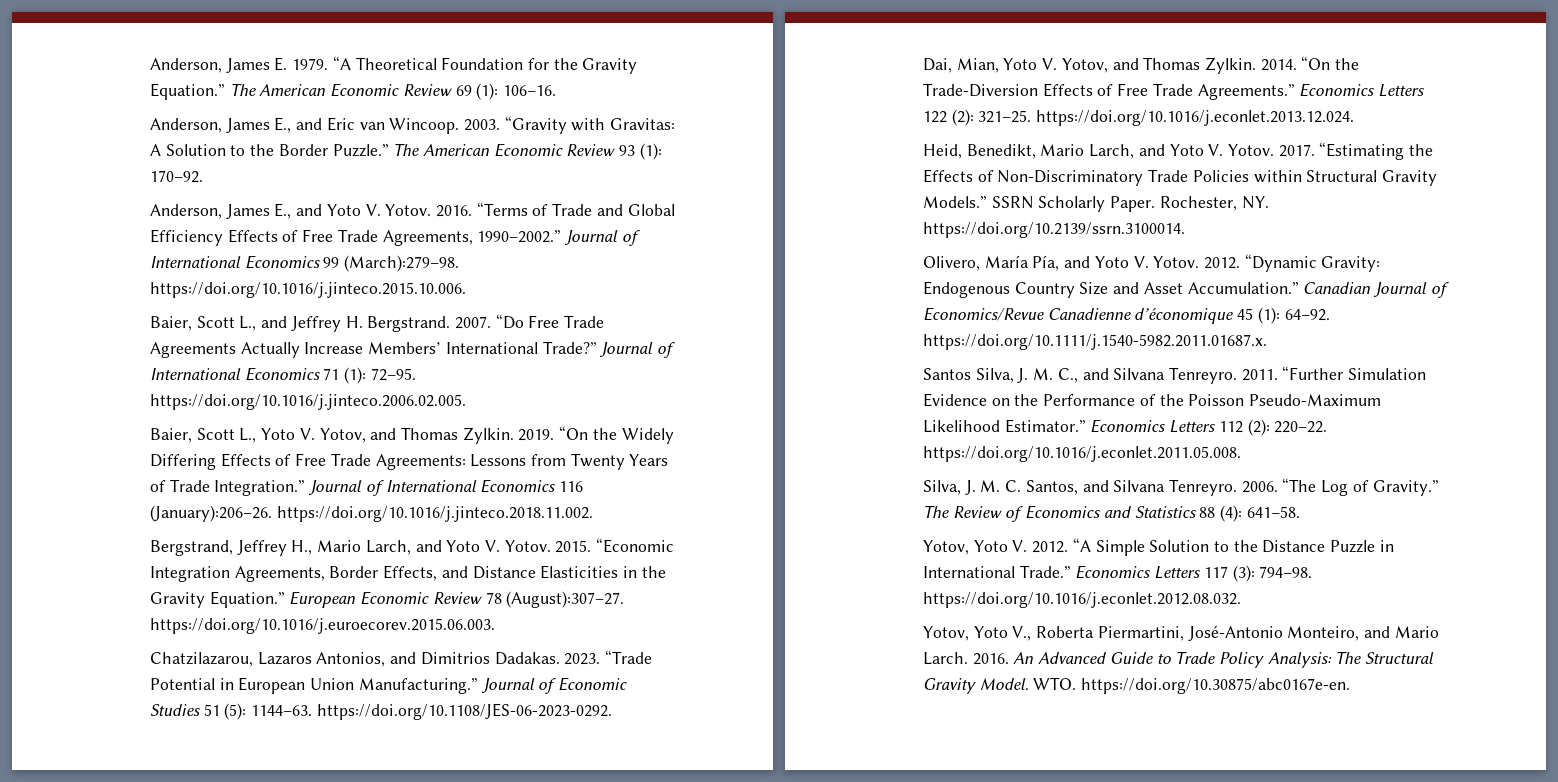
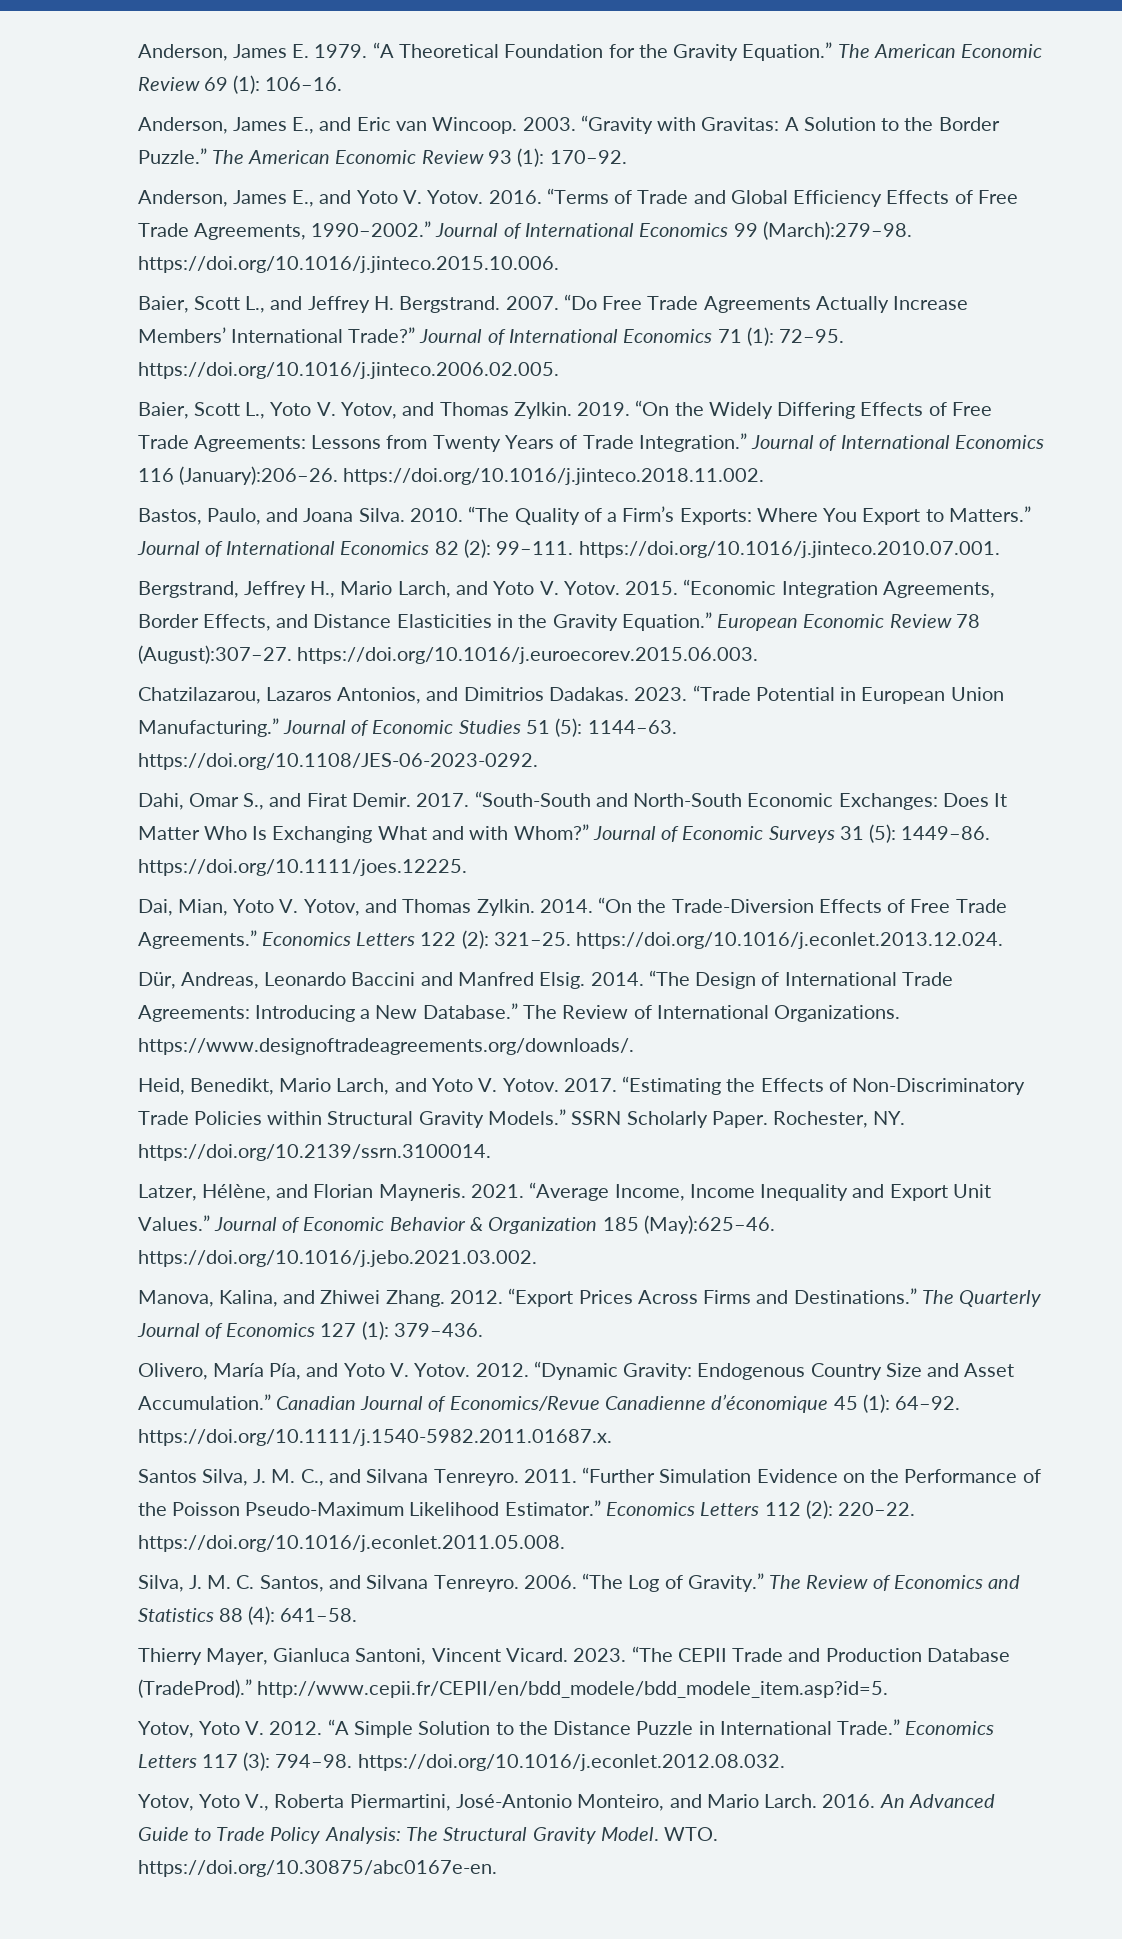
+ Bastos, Paulo, and Joana Silva. 2010. “The Quality of a Firm’s Exports: Where You Export to Matters.” Journal of International Economics 82 (2): 99–111. https://doi.org/10.1016/j.jinteco.2010.07.001.
+ Dahi, Omar S., and Firat Demir. 2017. “South-South and North-South Economic Exchanges: Does It Matter Who Is Exchanging What and with Whom?” Journal of Economic Surveys 31 (5): 1449–86. https://doi.org/10.1111/joes.12225.
+ Dür, Andreas, Leonardo Baccini and Manfred Elsig. 2014. “The Design of International Trade Agreements: Introducing a New Database.” The Review of International Organizations. https://www.designoftradeagreements.org/downloads/.
+ Latzer, Hélène, and Florian Mayneris. 2021. “Average Income, Income Inequality and Export Unit Values.” Journal of Economic Behavior & Organization 185 (May):625–46. https://doi.org/10.1016/j.jebo.2021.03.002.
+ Manova, Kalina, and Zhiwei Zhang. 2012. “Export Prices Across Firms and Destinations.” The Quarterly Journal of Economics 127 (1): 379–436.
+ Thierry Mayer, Gianluca Santoni, Vincent Vicard. 2023. “The CEPII Trade and Production Database (TradeProd).” http://www.cepii.fr/CEPII/en/bdd_modele/bdd_modele_item.asp?id=5.

